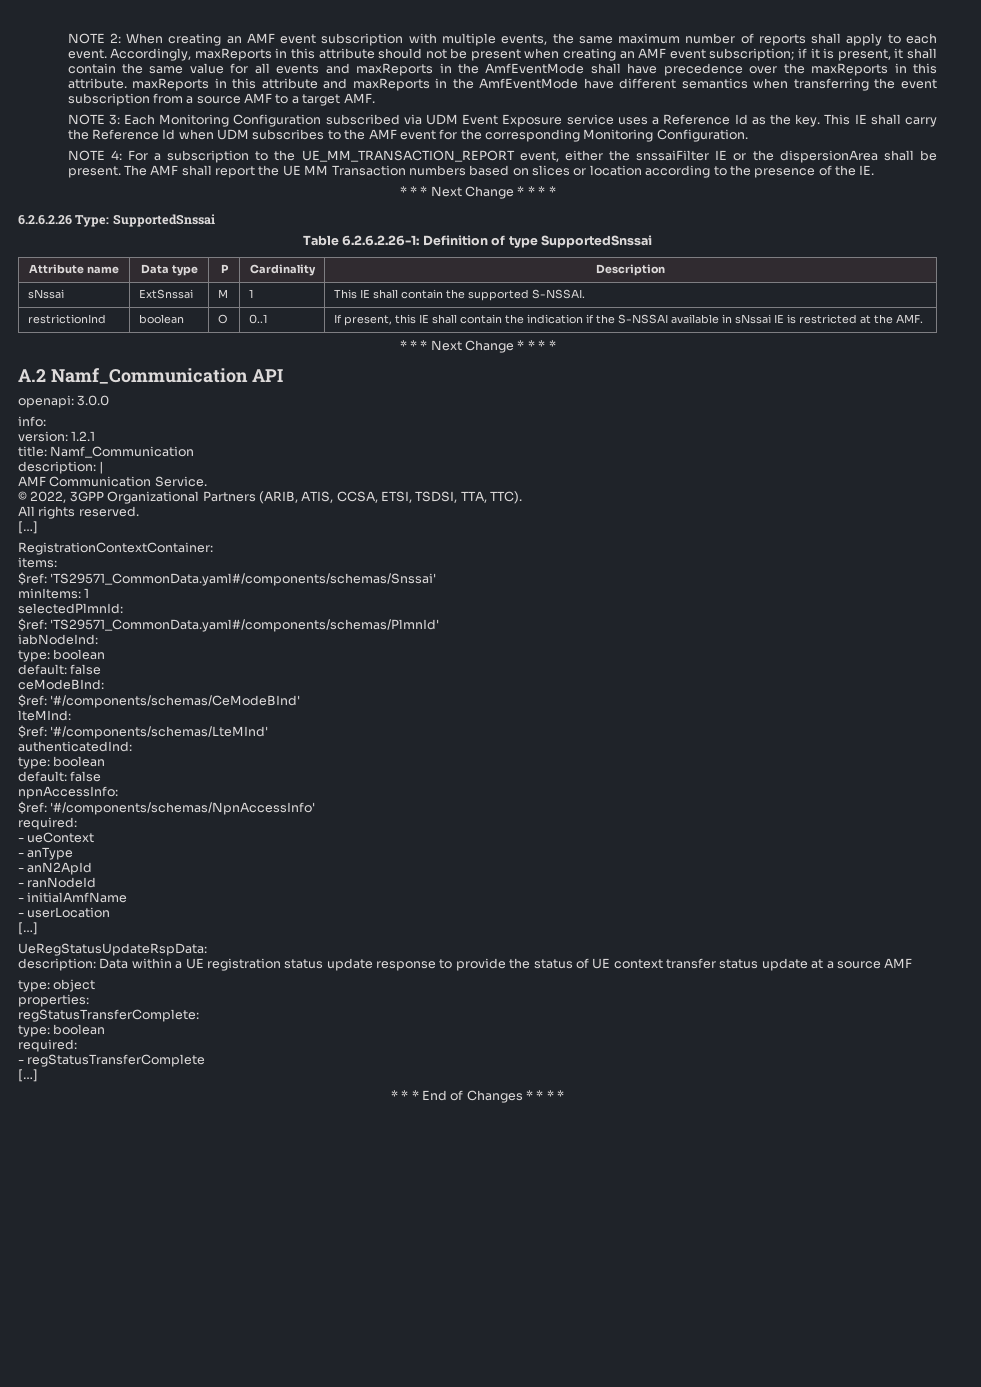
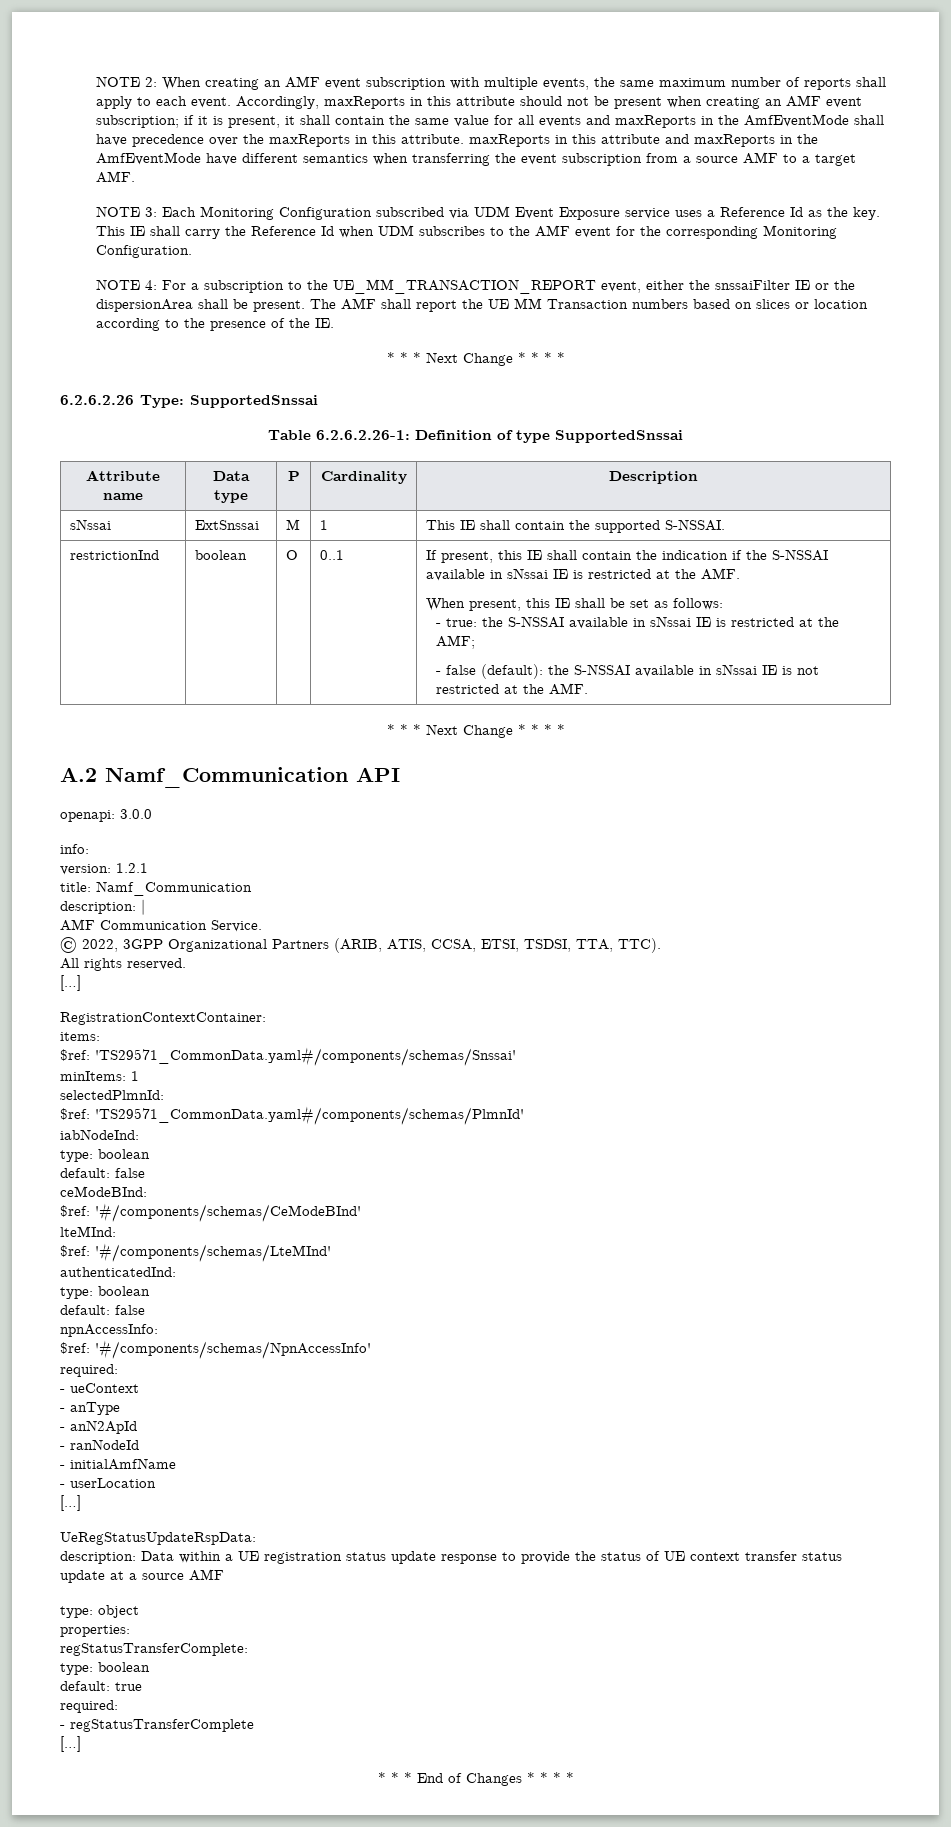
+ When present, this IE shall be set as follows:
+ - true: the S-NSSAI available in sNssai IE is restricted at the AMF;
+ - false (default): the S-NSSAI available in sNssai IE is not restricted at the AMF.
+ default: true

